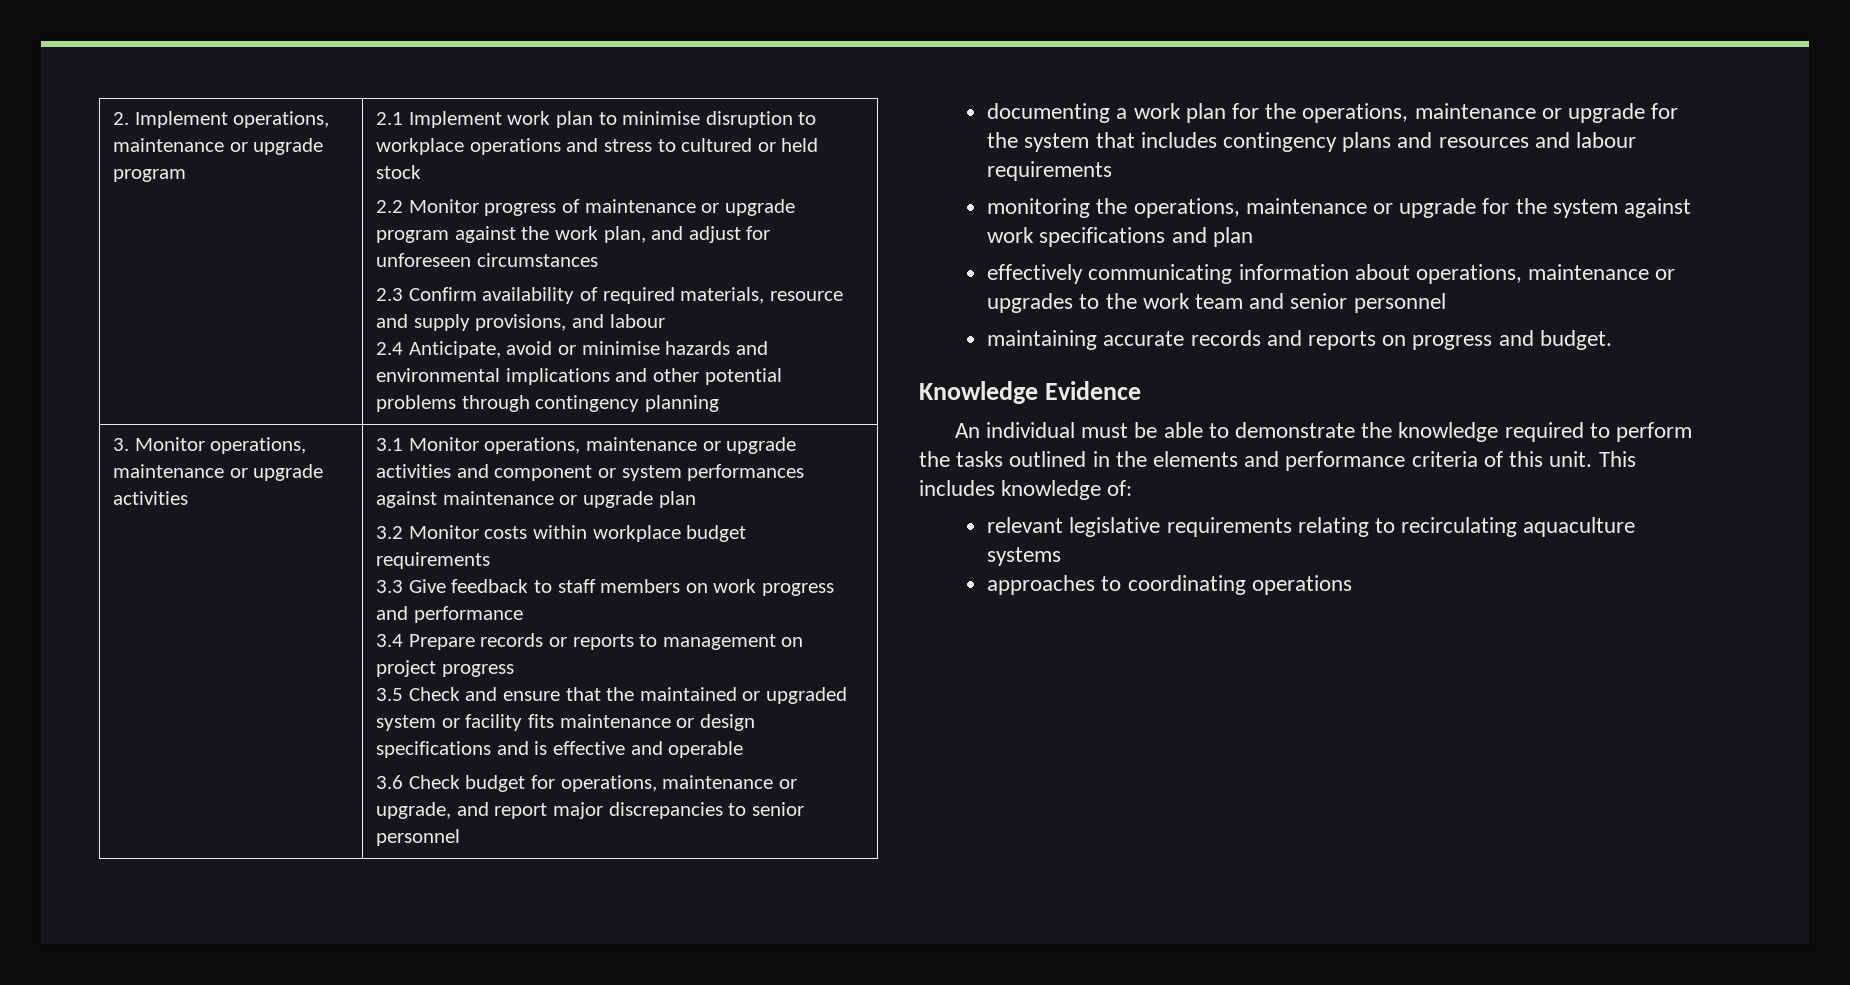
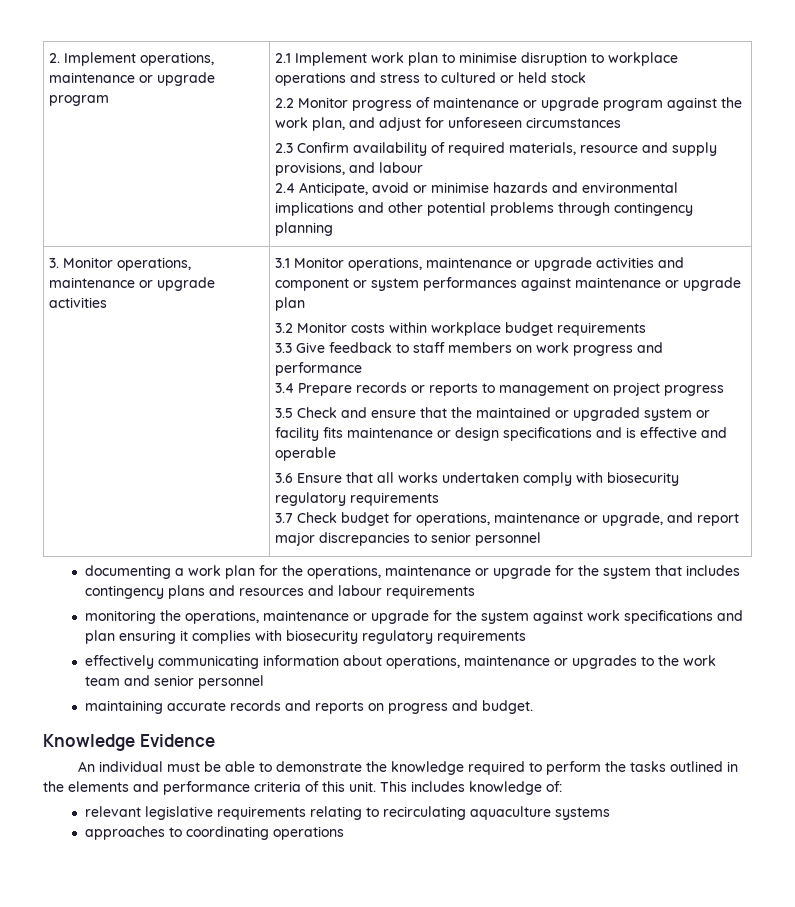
- 3.6 Check budget for operations, maintenance or upgrade, and report major discrepancies to senior personnel
+ 3.6 Ensure that all works undertaken comply with biosecurity regulatory requirements
+ 3.7 Check budget for operations, maintenance or upgrade, and report major discrepancies to senior personnel
- monitoring the operations, maintenance or upgrade for the system against work specifications and plan
+ monitoring the operations, maintenance or upgrade for the system against work specifications and plan ensuring it complies with biosecurity regulatory requirements

